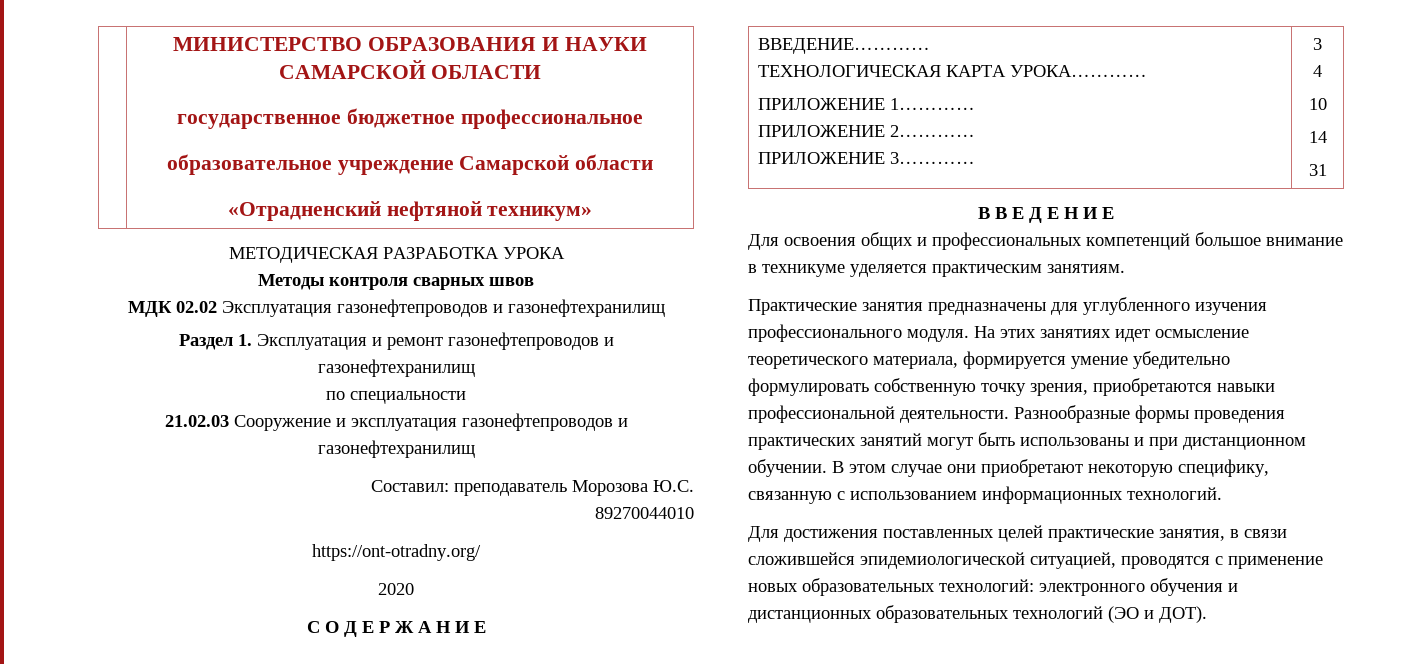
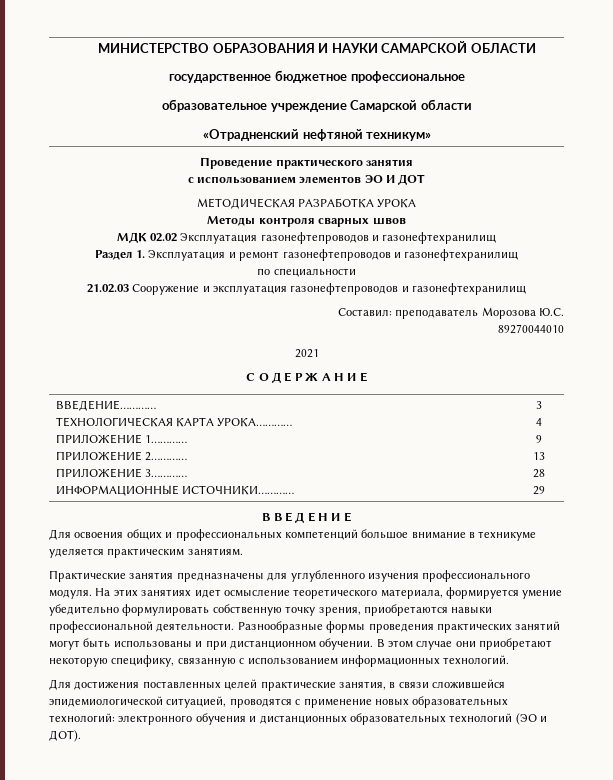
+ Проведение практического занятия
+ с использованием элементов ЭО И ДОТ
- https://ont-otradny.org/
- 2020
+ 2021
  ВВЕДЕНИЕ…………
  ТЕХНОЛОГИЧЕСКАЯ КАРТА УРОКА…………
  ПРИЛОЖЕНИЕ 1…………
  ПРИЛОЖЕНИЕ 2…………
- ПРИЛОЖЕНИЕ 3………… | 3
+ ПРИЛОЖЕНИЕ 3…………
+ ИНФОРМАЦИОННЫЕ ИСТОЧНИКИ………… | 3
  4
- 10
- 14
- 31
+ 9
+ 13
+ 28
+ 29

